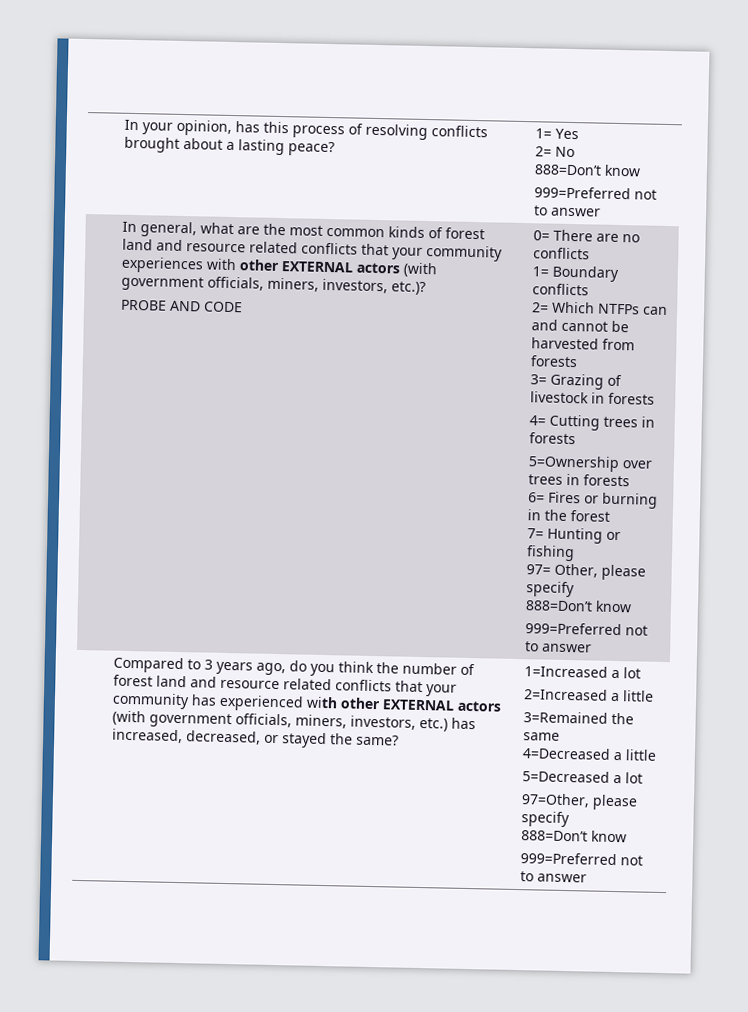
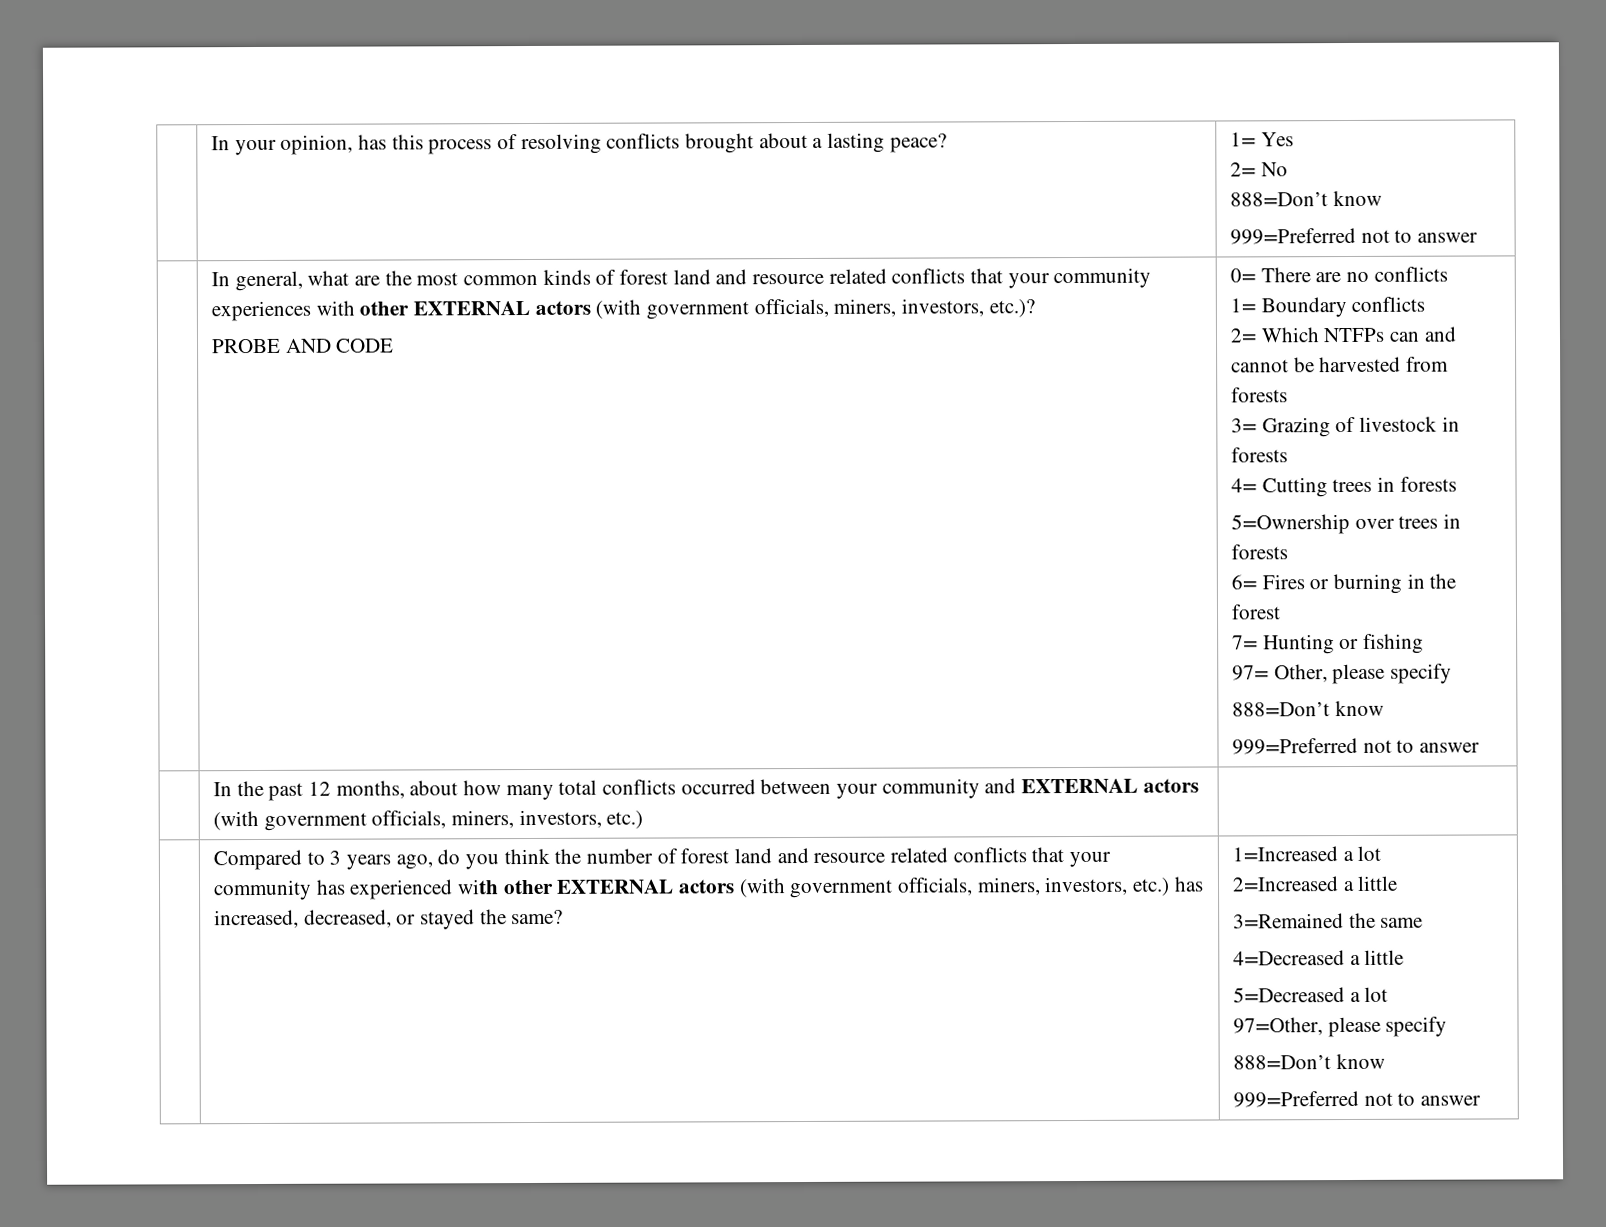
+ | In the past 12 months, about how many total conflicts occurred between your community and EXTERNAL actors (with government officials, miners, investors, etc.) |

